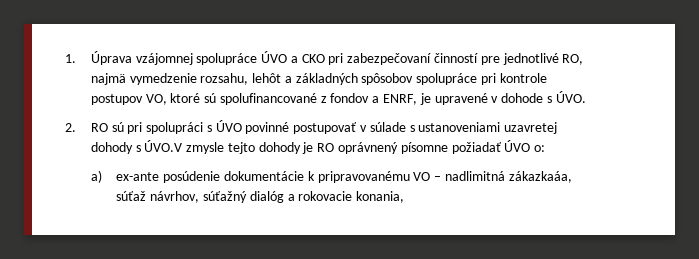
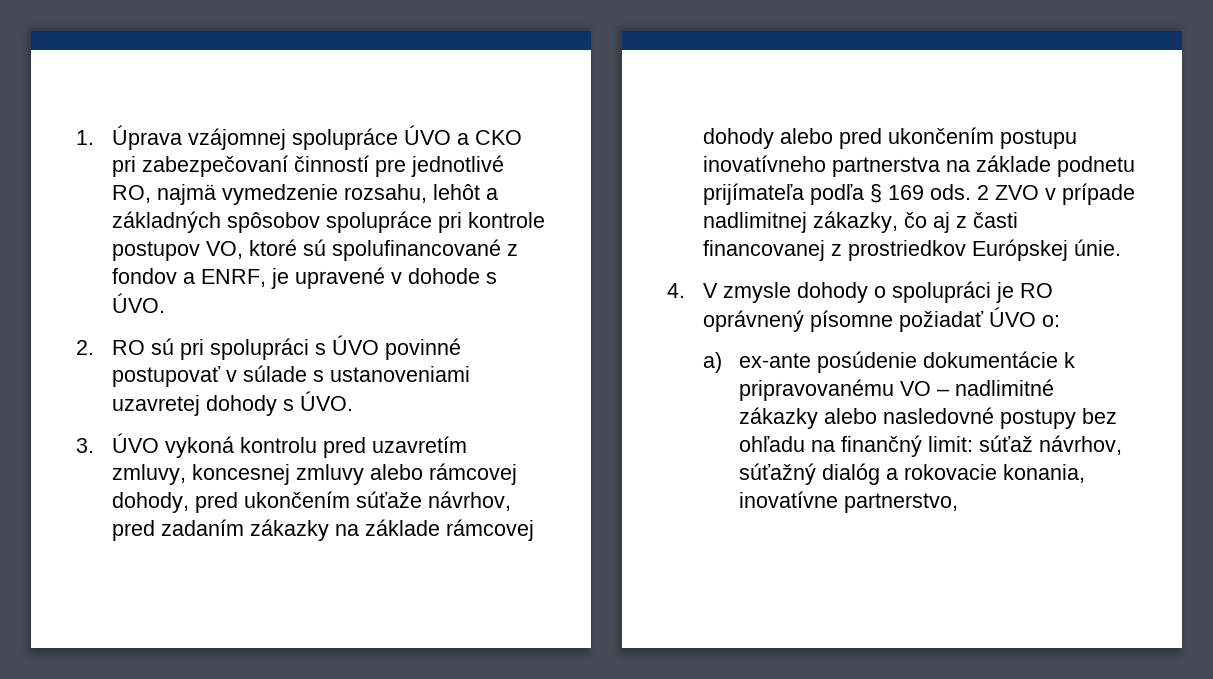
- 2. RO sú pri spolupráci s ÚVO povinné postupovať v súlade s ustanoveniami uzavretej dohody s ÚVO.V zmysle tejto dohody je RO oprávnený písomne požiadať ÚVO o:
+ 2. RO sú pri spolupráci s ÚVO povinné postupovať v súlade s ustanoveniami uzavretej dohody s ÚVO.
+ 3. ÚVO vykoná kontrolu pred uzavretím zmluvy, koncesnej zmluvy alebo rámcovej dohody, pred ukončením súťaže návrhov, pred zadaním zákazky na základe rámcovej dohody alebo pred ukončením postupu inovatívneho partnerstva na základe podnetu prijímateľa podľa § 169 ods. 2 ZVO v prípade nadlimitnej zákazky, čo aj z časti financovanej z prostriedkov Európskej únie.
+ 4. V zmysle dohody o spolupráci je RO oprávnený písomne požiadať ÚVO o:
- a) ex-ante posúdenie dokumentácie k pripravovanému VO – nadlimitná zákazkaáa, súťaž návrhov, súťažný dialóg a rokovacie konania,
+ a) ex-ante posúdenie dokumentácie k pripravovanému VO – nadlimitné zákazky alebo nasledovné postupy bez ohľadu na finančný limit: súťaž návrhov, súťažný dialóg a rokovacie konania, inovatívne partnerstvo,

